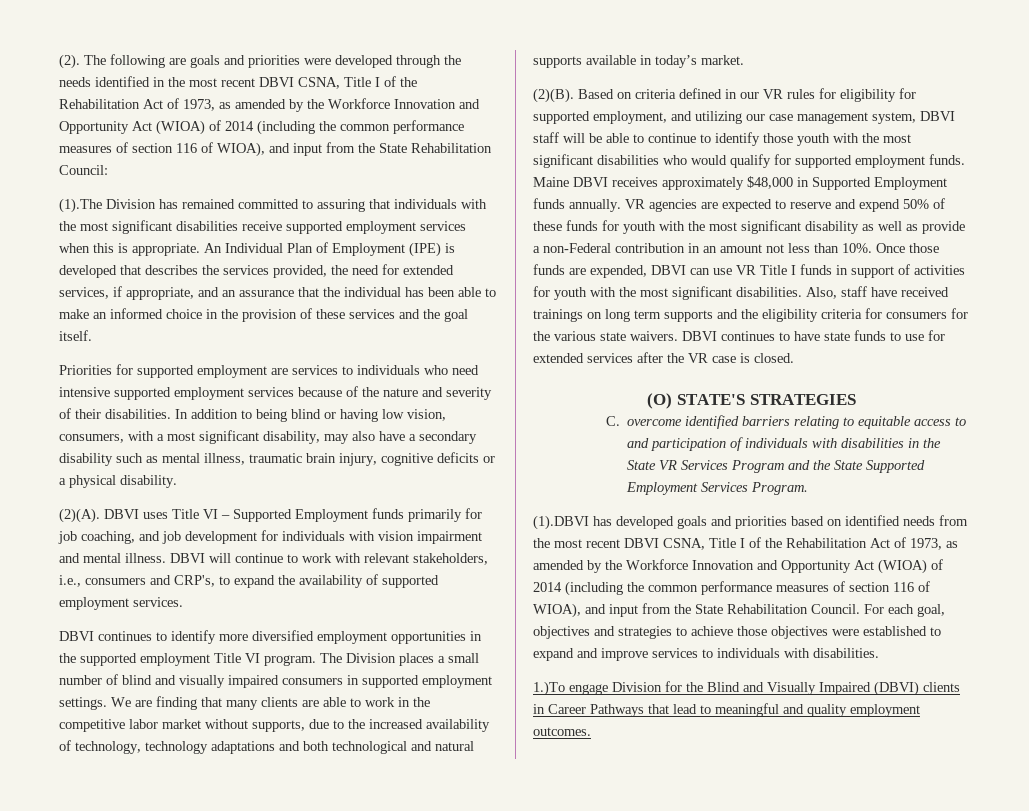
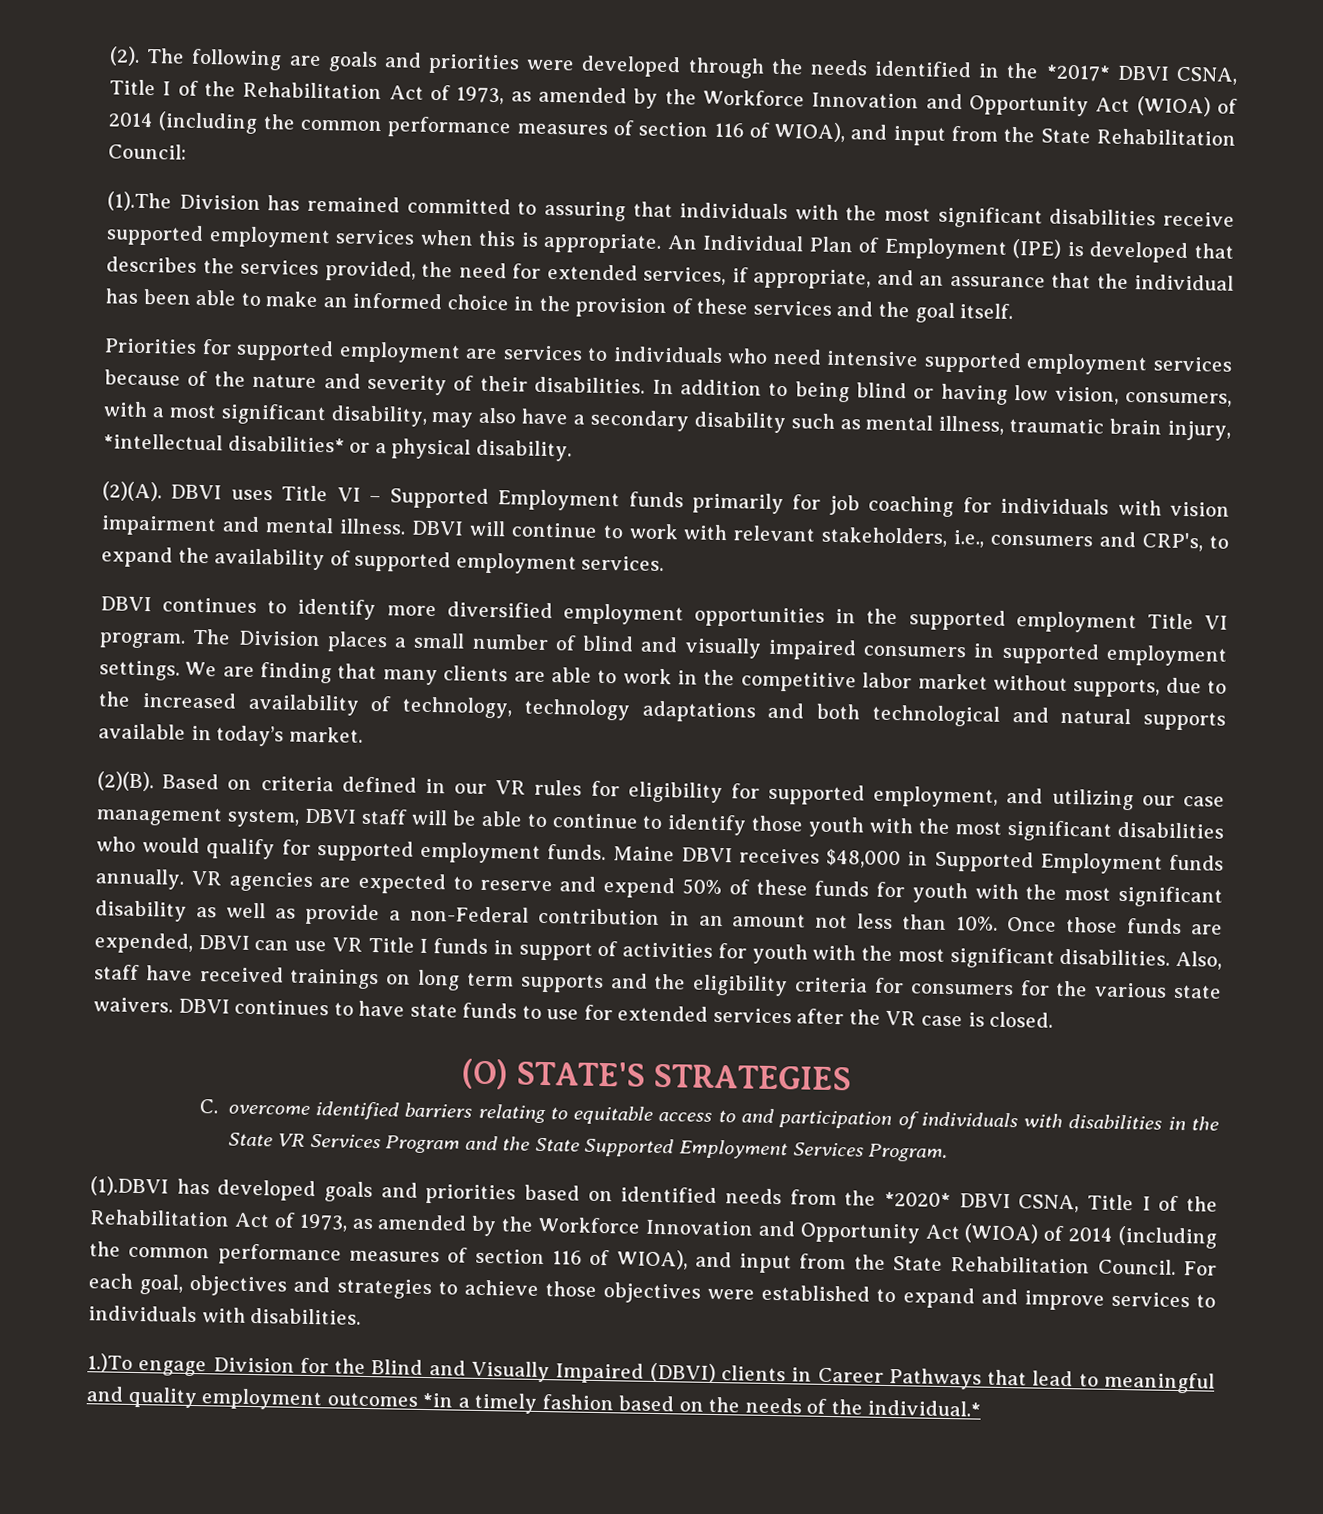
- The following are goals and priorities were developed through the needs identified in the most recent DBVI CSNA, Title I of the Rehabilitation Act of 1973, as amended by the Workforce Innovation and Opportunity Act (WIOA) of 2014 (including the common performance measures of section 116 of WIOA), and input from the State Rehabilitation Council:
+ The following are goals and priorities were developed through the needs identified in the *2017* DBVI CSNA, Title I of the Rehabilitation Act of 1973, as amended by the Workforce Innovation and Opportunity Act (WIOA) of 2014 (including the common performance measures of section 116 of WIOA), and input from the State Rehabilitation Council:
- In addition to being blind or having low vision, consumers, with a most significant disability, may also have a secondary disability such as mental illness, traumatic brain injury, cognitive deficits or a physical disability.
+ In addition to being blind or having low vision, consumers, with a most significant disability, may also have a secondary disability such as mental illness, traumatic brain injury, *intellectual disabilities* or a physical disability.
- DBVI uses Title VI – Supported Employment funds primarily for job coaching, and job development for individuals with vision impairment and mental illness.
+ DBVI uses Title VI – Supported Employment funds primarily for job coaching for individuals with vision impairment and mental illness.
- Maine DBVI receives approximately $48,000 in Supported Employment funds annually.
+ Maine DBVI receives $48,000 in Supported Employment funds annually.
- (1).DBVI has developed goals and priorities based on identified needs from the most recent DBVI CSNA, Title I of the Rehabilitation Act of 1973, as amended by the Workforce Innovation and Opportunity Act (WIOA) of 2014 (including the common performance measures of section 116 of WIOA), and input from the State Rehabilitation Council.
+ (1).DBVI has developed goals and priorities based on identified needs from the *2020* DBVI CSNA, Title I of the Rehabilitation Act of 1973, as amended by the Workforce Innovation and Opportunity Act (WIOA) of 2014 (including the common performance measures of section 116 of WIOA), and input from the State Rehabilitation Council.
- 1.)To engage Division for the Blind and Visually Impaired (DBVI) clients in Career Pathways that lead to meaningful and quality employment outcomes.
+ 1.)To engage Division for the Blind and Visually Impaired (DBVI) clients in Career Pathways that lead to meaningful and quality employment outcomes *in a timely fashion based on the needs of the individual.*

